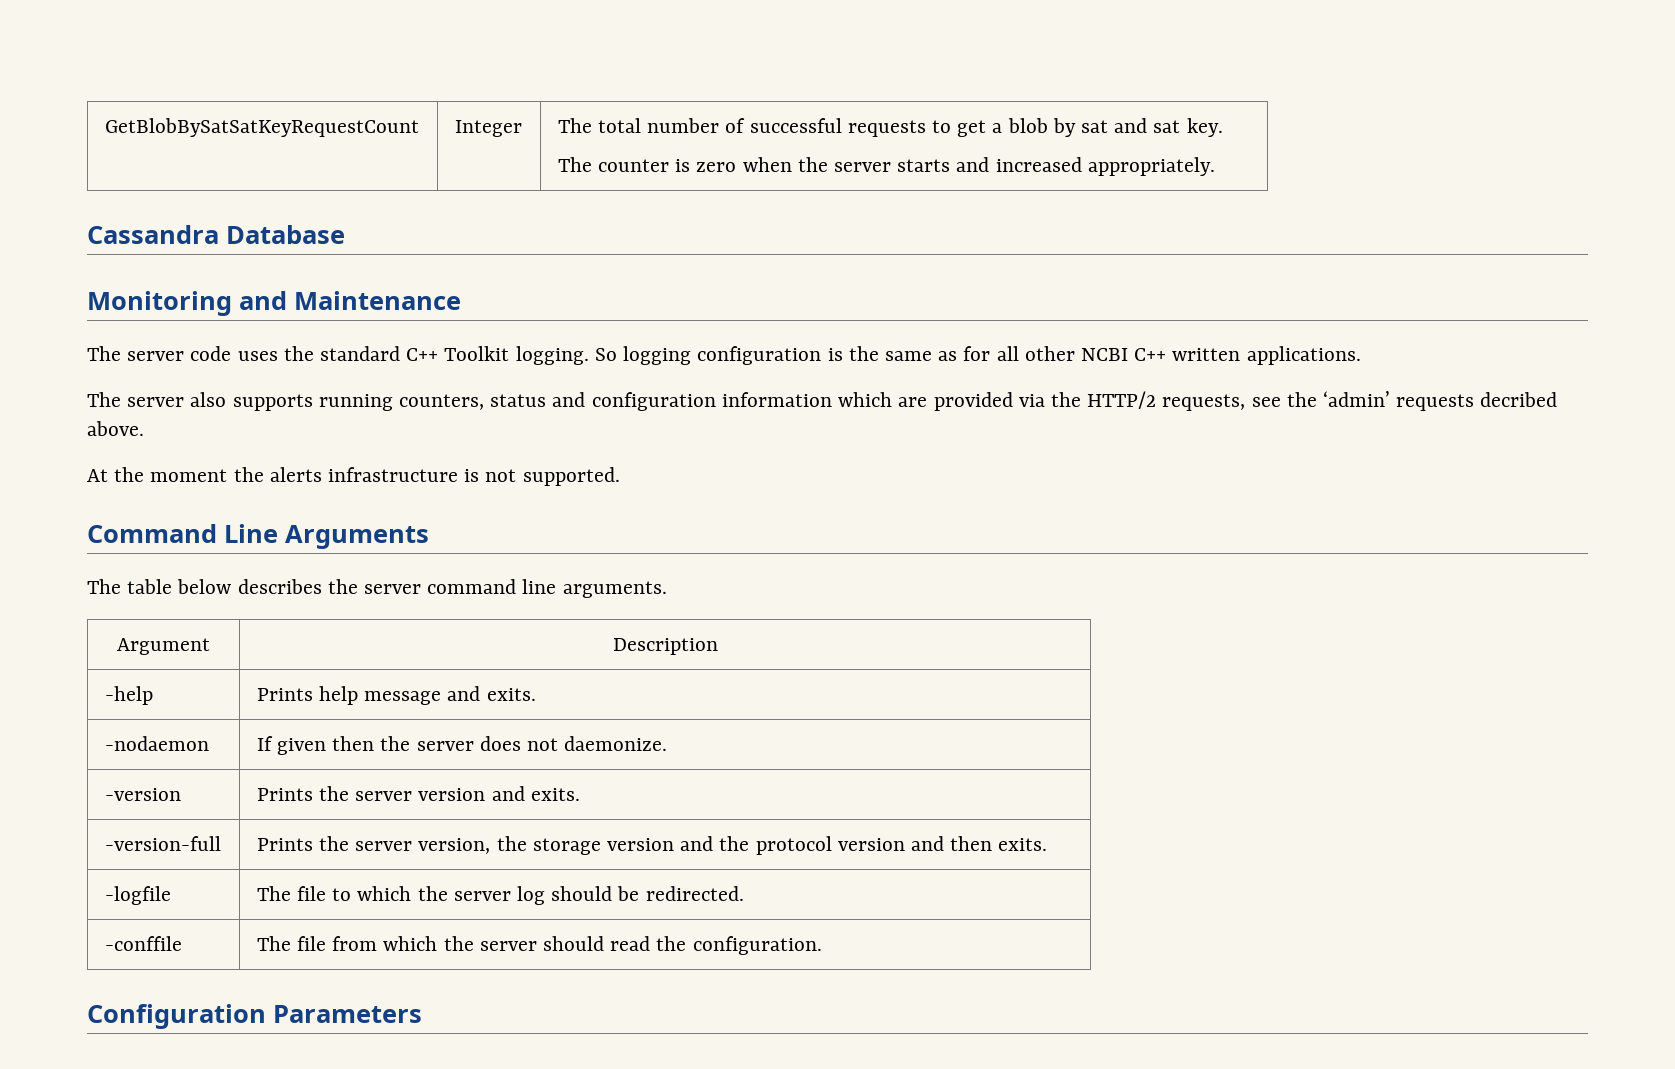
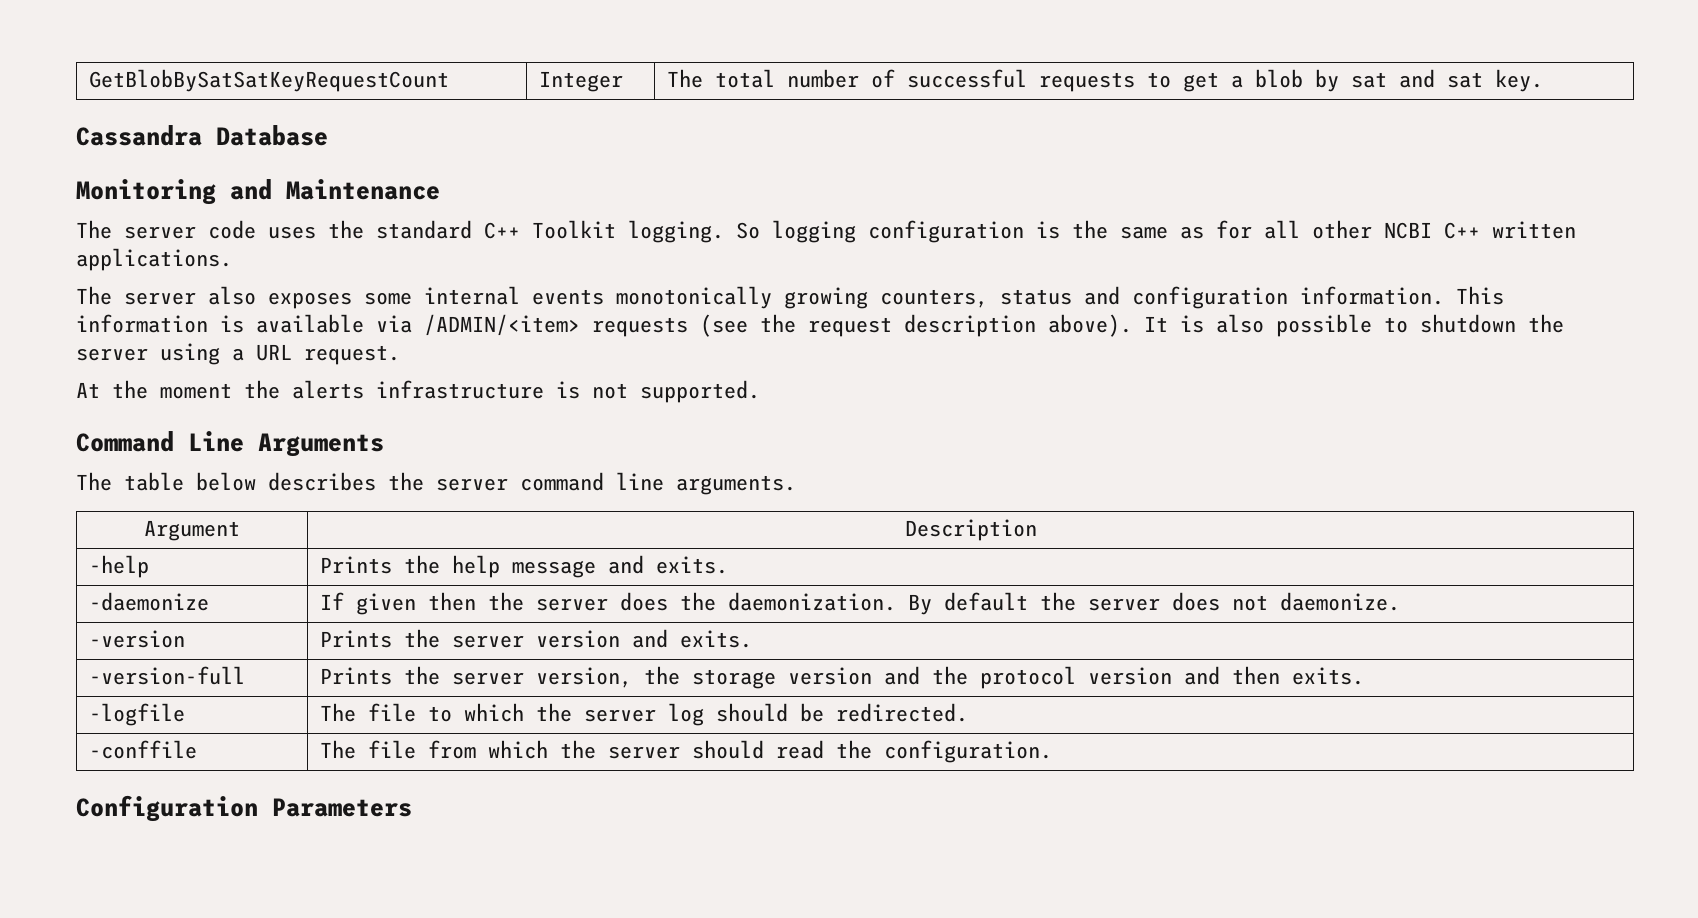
  GetBlobBySatSatKeyRequestCount | Integer | The total number of successful requests to get a blob by sat and sat key.
- The counter is zero when the server starts and increased appropriately.
- The server also supports running counters, status and configuration information which are provided via the HTTP/2 requests, see the ‘admin’ requests decribed above.
+ The server also exposes some internal events monotonically growing counters, status and configuration information. This information is available via /ADMIN/<item> requests (see the request description above). It is also possible to shutdown the server using a URL request.
- -help | Prints help message and exits.
+ -help | Prints the help message and exits.
- -nodaemon | If given then the server does not daemonize.
+ -daemonize | If given then the server does the daemonization. By default the server does not daemonize.

